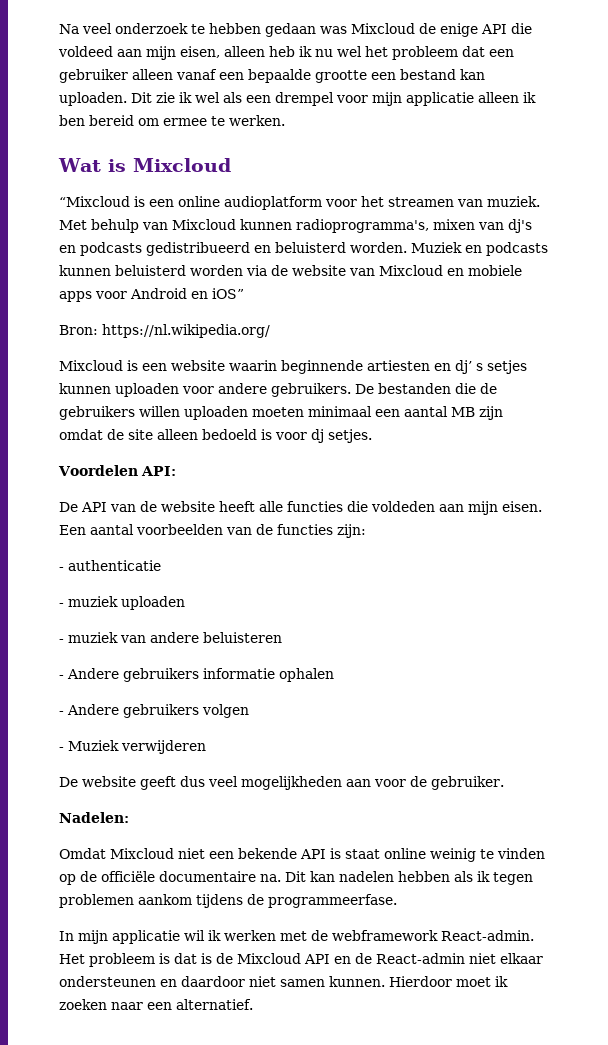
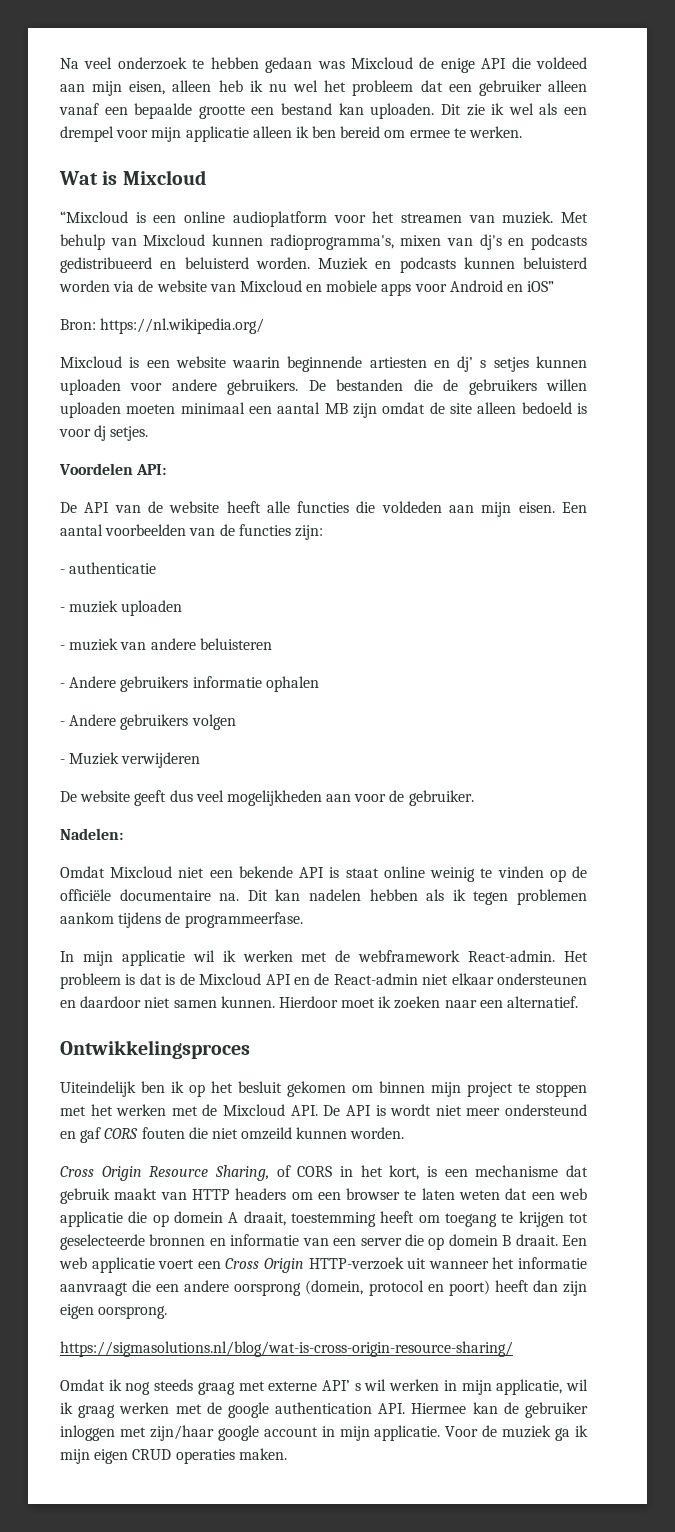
+ Ontwikkelingsproces
+ Uiteindelijk ben ik op het besluit gekomen om binnen mijn project te stoppen met het werken met de Mixcloud API. De API is wordt niet meer ondersteund en gaf CORS fouten die niet omzeild kunnen worden.
+ Cross Origin Resource Sharing, of CORS in het kort, is een mechanisme dat gebruik maakt van HTTP headers om een browser te laten weten dat een web applicatie die op domein A draait, toestemming heeft om toegang te krijgen tot geselecteerde bronnen en informatie van een server die op domein B draait. Een web applicatie voert een Cross Origin HTTP-verzoek uit wanneer het informatie aanvraagt die een andere oorsprong (domein, protocol en poort) heeft dan zijn eigen oorsprong.
+ https://sigmasolutions.nl/blog/wat-is-cross-origin-resource-sharing/
+ Omdat ik nog steeds graag met externe API’ s wil werken in mijn applicatie, wil ik graag werken met de google authentication API. Hiermee kan de gebruiker inloggen met zijn/haar google account in mijn applicatie. Voor de muziek ga ik mijn eigen CRUD operaties maken.

